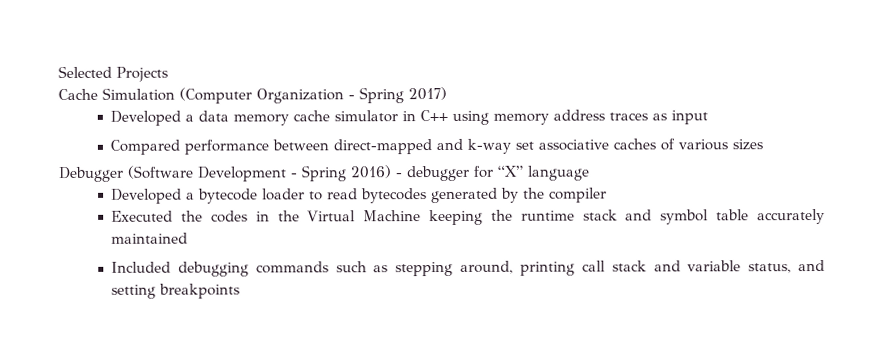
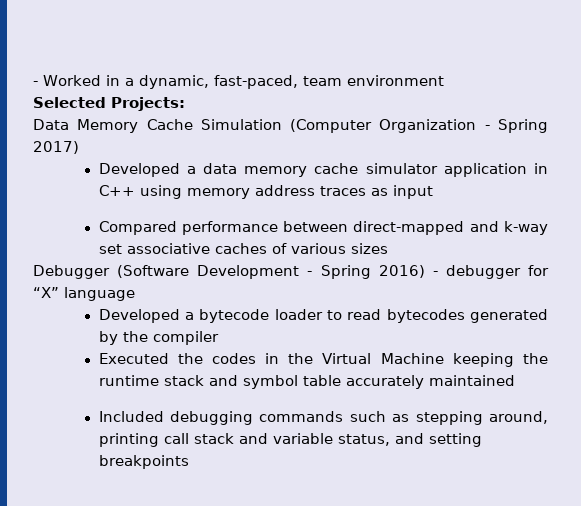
- Selected Projects
- Cache Simulation (Computer Organization - Spring 2017)
+ - Worked in a dynamic, fast-paced, team environment
+ Selected Projects:
+ Data Memory Cache Simulation (Computer Organization - Spring 2017)
- Developed a data memory cache simulator in C++ using memory address traces as input
+ Developed a data memory cache simulator application in C++ using memory address traces as input

